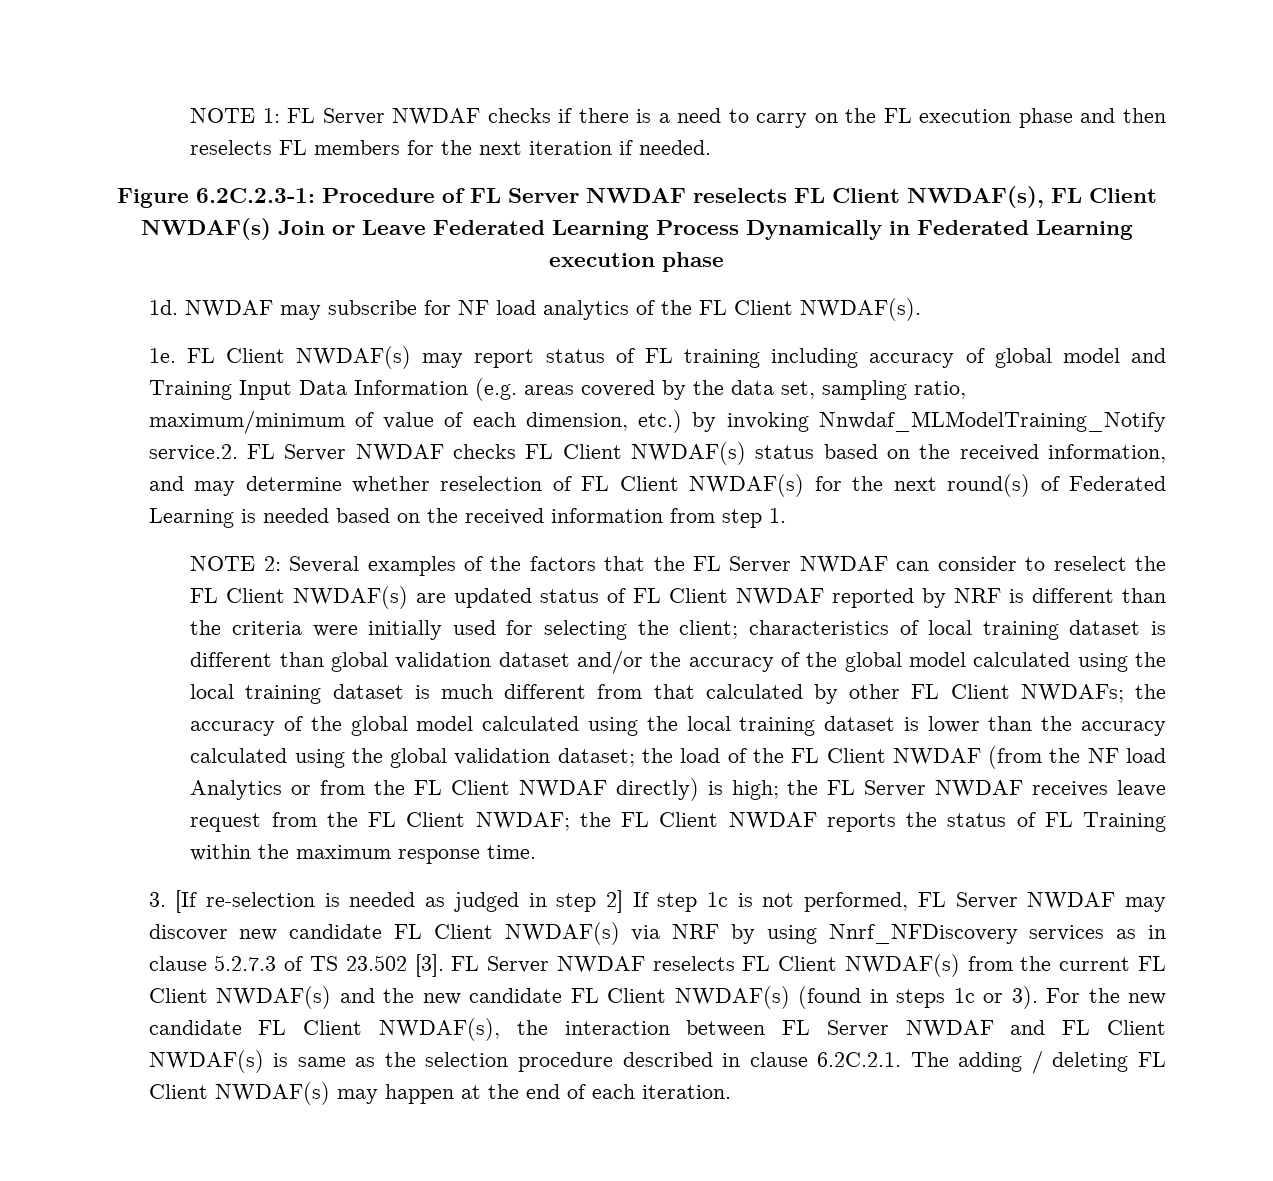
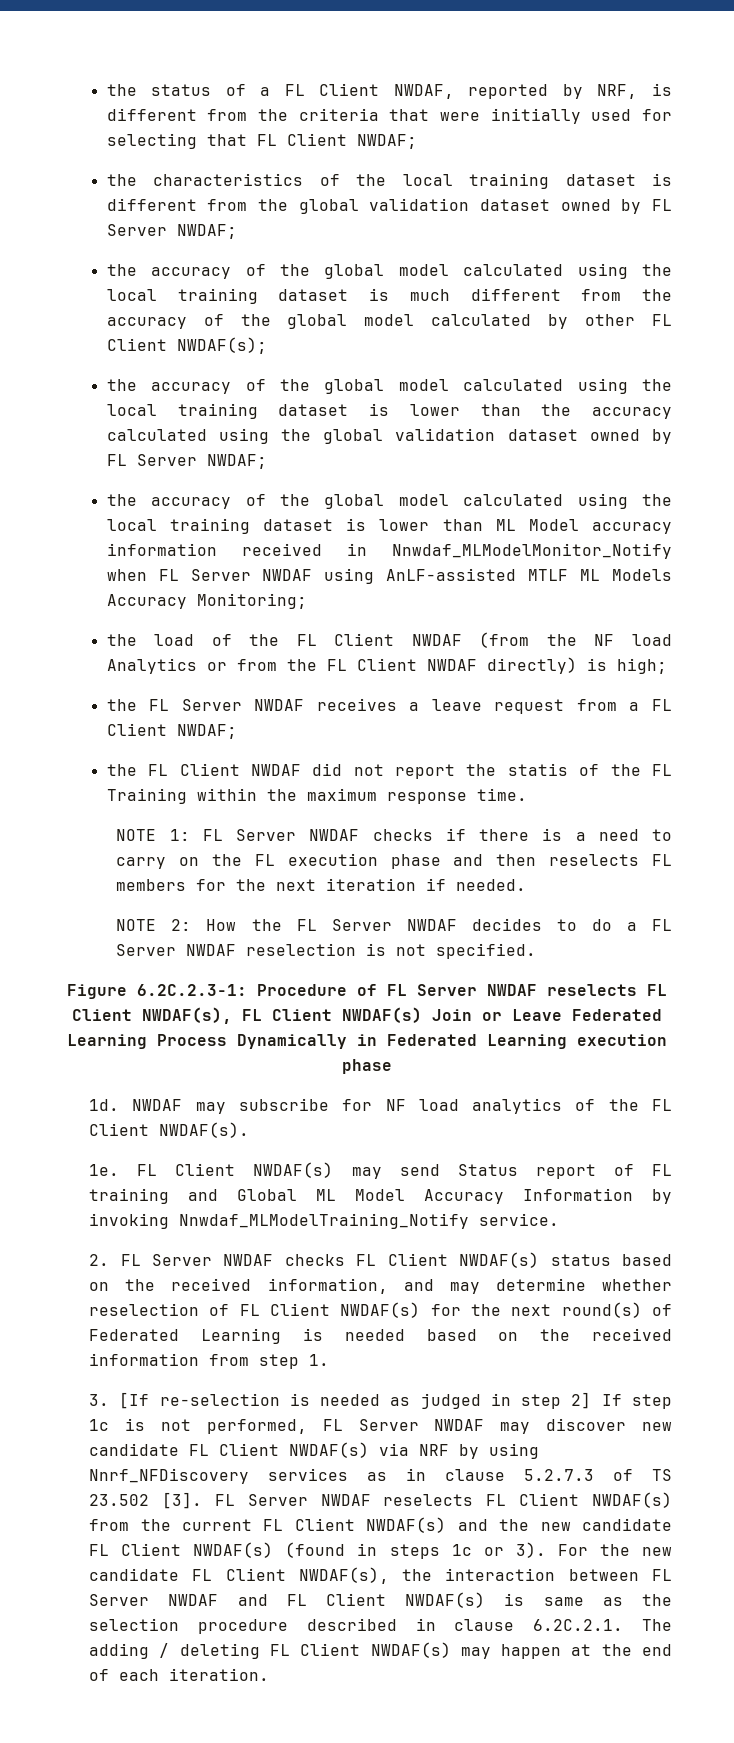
+ the status of a FL Client NWDAF, reported by NRF, is different from the criteria that were initially used for selecting that FL Client NWDAF;
+ the characteristics of the local training dataset is different from the global validation dataset owned by FL Server NWDAF;
+ the accuracy of the global model calculated using the local training dataset is much different from the accuracy of the global model calculated by other FL Client NWDAF(s);
+ the accuracy of the global model calculated using the local training dataset is lower than the accuracy calculated using the global validation dataset owned by FL Server NWDAF;
+ the accuracy of the global model calculated using the local training dataset is lower than ML Model accuracy information received in Nnwdaf_MLModelMonitor_Notify when FL Server NWDAF using AnLF-assisted MTLF ML Models Accuracy Monitoring;
+ the load of the FL Client NWDAF (from the NF load Analytics or from the FL Client NWDAF directly) is high;
+ the FL Server NWDAF receives a leave request from a FL Client NWDAF;
+ the FL Client NWDAF did not report the statis of the FL Training within the maximum response time.
+ NOTE 2: How the FL Server NWDAF decides to do a FL Server NWDAF reselection is not specified.
- FL Client NWDAF(s) may report status of FL training including accuracy of global model and Training Input Data Information (e.g. areas covered by the data set, sampling ratio, maximum/minimum of value of each dimension, etc.) by invoking Nnwdaf_MLModelTraining_Notify service.2. FL Server NWDAF checks FL Client NWDAF(s) status based on the received information, and may determine whether reselection of FL Client NWDAF(s) for the next round(s) of Federated Learning is needed based on the received information from step 1.
+ FL Client NWDAF(s) may send Status report of FL training and Global ML Model Accuracy Information by invoking Nnwdaf_MLModelTraining_Notify service.
+ 2. FL Server NWDAF checks FL Client NWDAF(s) status based on the received information, and may determine whether reselection of FL Client NWDAF(s) for the next round(s) of Federated Learning is needed based on the received information from step 1.
- NOTE 2: Several examples of the factors that the FL Server NWDAF can consider to reselect the FL Client NWDAF(s) are updated status of FL Client NWDAF reported by NRF is different than the criteria were initially used for selecting the client; characteristics of local training dataset is different than global validation dataset and/or the accuracy of the global model calculated using the local training dataset is much different from that calculated by other FL Client NWDAFs; the accuracy of the global model calculated using the local training dataset is lower than the accuracy calculated using the global validation dataset; the load of the FL Client NWDAF (from the NF load Analytics or from the FL Client NWDAF directly) is high; the FL Server NWDAF receives leave request from the FL Client NWDAF; the FL Client NWDAF reports the status of FL Training within the maximum response time.

